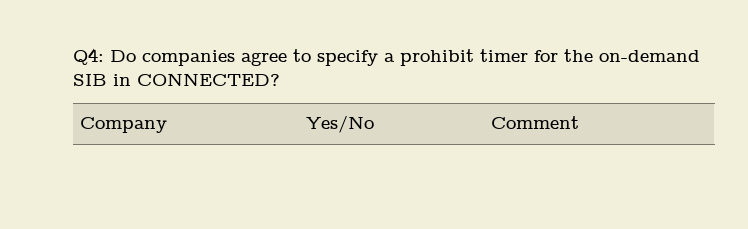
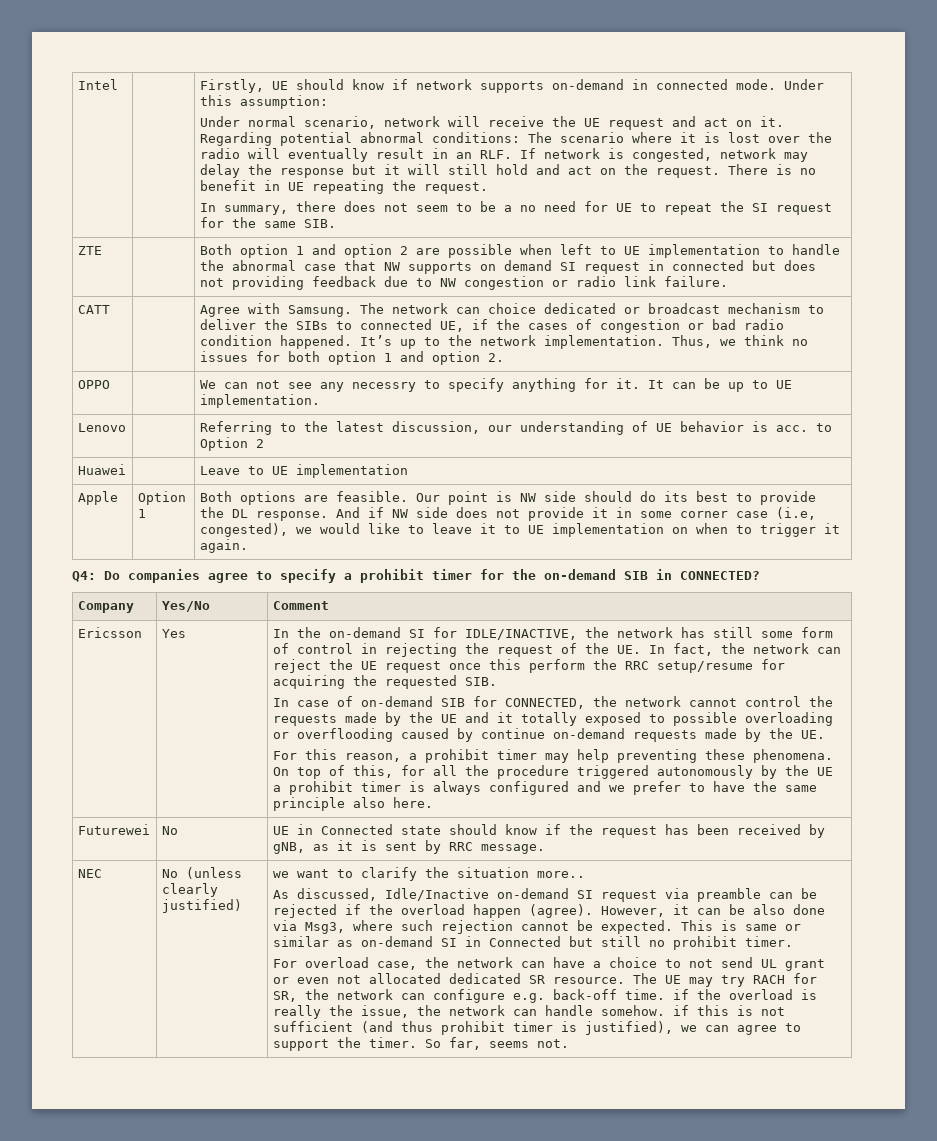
+ Intel | | Firstly, UE should know if network supports on-demand in connected mode. Under this assumption:
+ Under normal scenario, network will receive the UE request and act on it. Regarding potential abnormal conditions: The scenario where it is lost over the radio will eventually result in an RLF. If network is congested, network may delay the response but it will still hold and act on the request. There is no benefit in UE repeating the request.
+ In summary, there does not seem to be a no need for UE to repeat the SI request for the same SIB.
+ ZTE | | Both option 1 and option 2 are possible when left to UE implementation to handle the abnormal case that NW supports on demand SI request in connected but does not providing feedback due to NW congestion or radio link failure.
+ CATT | | Agree with Samsung. The network can choice dedicated or broadcast mechanism to deliver the SIBs to connected UE, if the cases of congestion or bad radio condition happened. It’s up to the network implementation. Thus, we think no issues for both option 1 and option 2.
+ OPPO | | We can not see any necessry to specify anything for it. It can be up to UE implementation.
+ Lenovo | | Referring to the latest discussion, our understanding of UE behavior is acc. to Option 2
+ Huawei | | Leave to UE implementation
+ Apple | Option 1 | Both options are feasible. Our point is NW side should do its best to provide the DL response. And if NW side does not provide it in some corner case (i.e, congested), we would like to leave it to UE implementation on when to trigger it again.
+ Ericsson | Yes | In the on-demand SI for IDLE/INACTIVE, the network has still some form of control in rejecting the request of the UE. In fact, the network can reject the UE request once this perform the RRC setup/resume for acquiring the requested SIB.
+ In case of on-demand SIB for CONNECTED, the network cannot control the requests made by the UE and it totally exposed to possible overloading or overflooding caused by continue on-demand requests made by the UE.
+ For this reason, a prohibit timer may help preventing these phenomena. On top of this, for all the procedure triggered autonomously by the UE a prohibit timer is always configured and we prefer to have the same principle also here.
+ Futurewei | No | UE in Connected state should know if the request has been received by gNB, as it is sent by RRC message.
+ NEC | No (unless clearly justified) | we want to clarify the situation more..
+ As discussed, Idle/Inactive on-demand SI request via preamble can be rejected if the overload happen (agree). However, it can be also done via Msg3, where such rejection cannot be expected. This is same or similar as on-demand SI in Connected but still no prohibit timer.
+ For overload case, the network can have a choice to not send UL grant or even not allocated dedicated SR resource. The UE may try RACH for SR, the network can configure e.g. back-off time. if the overload is really the issue, the network can handle somehow. if this is not sufficient (and thus prohibit timer is justified), we can agree to support the timer. So far, seems not.

